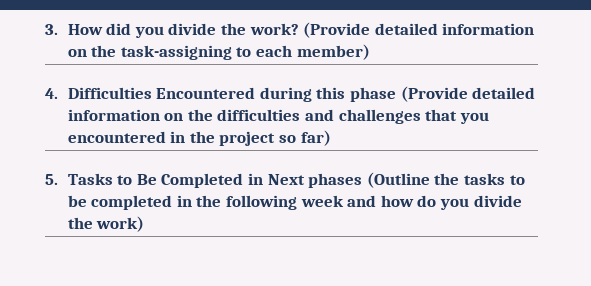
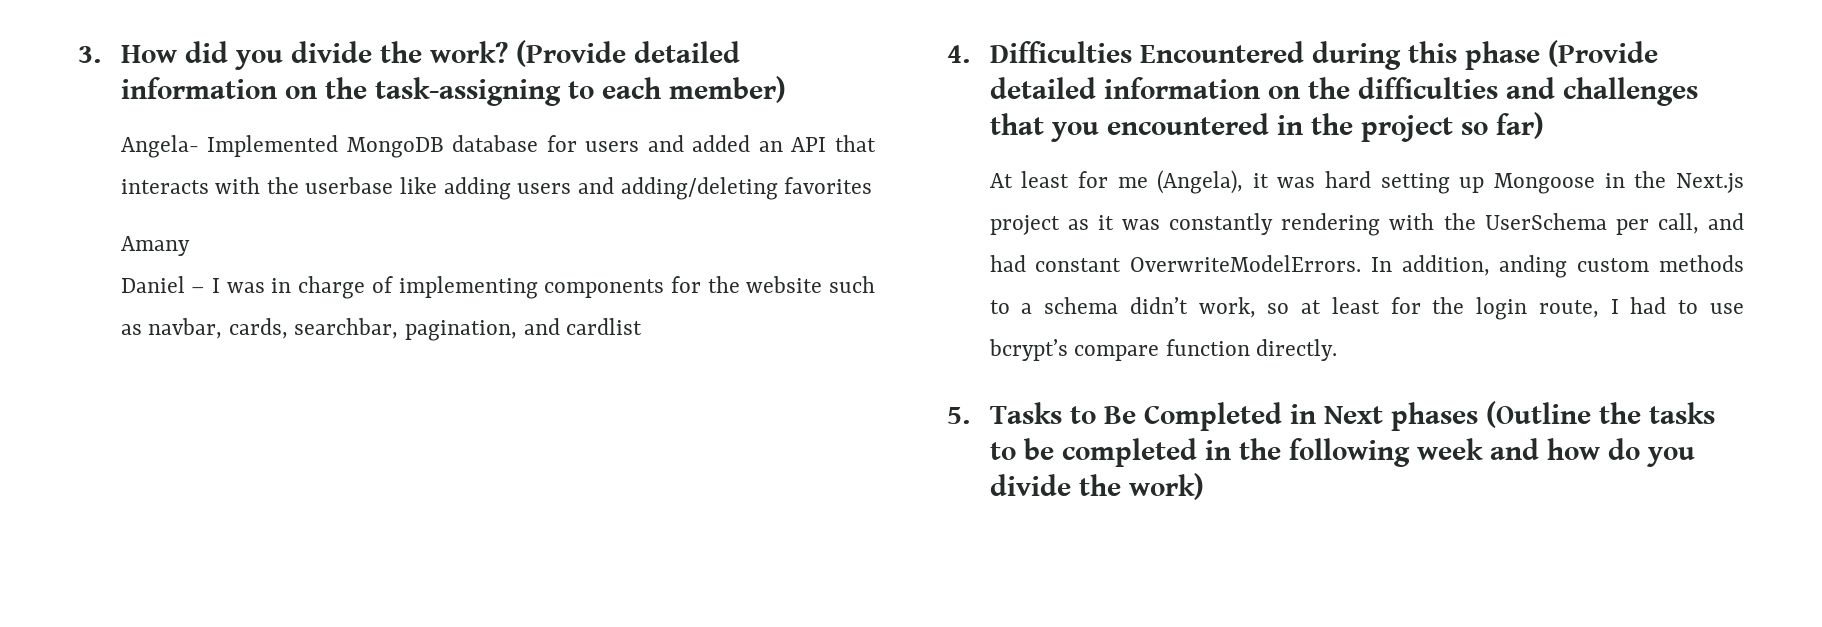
+ Angela- Implemented MongoDB database for users and added an API that interacts with the userbase like adding users and adding/deleting favorites
+ Amany
+ Daniel – I was in charge of implementing components for the website such as navbar, cards, searchbar, pagination, and cardlist
+ At least for me (Angela), it was hard setting up Mongoose in the Next.js project as it was constantly rendering with the UserSchema per call, and had constant OverwriteModelErrors. In addition, anding custom methods to a schema didn’t work, so at least for the login route, I had to use bcrypt’s compare function directly.

